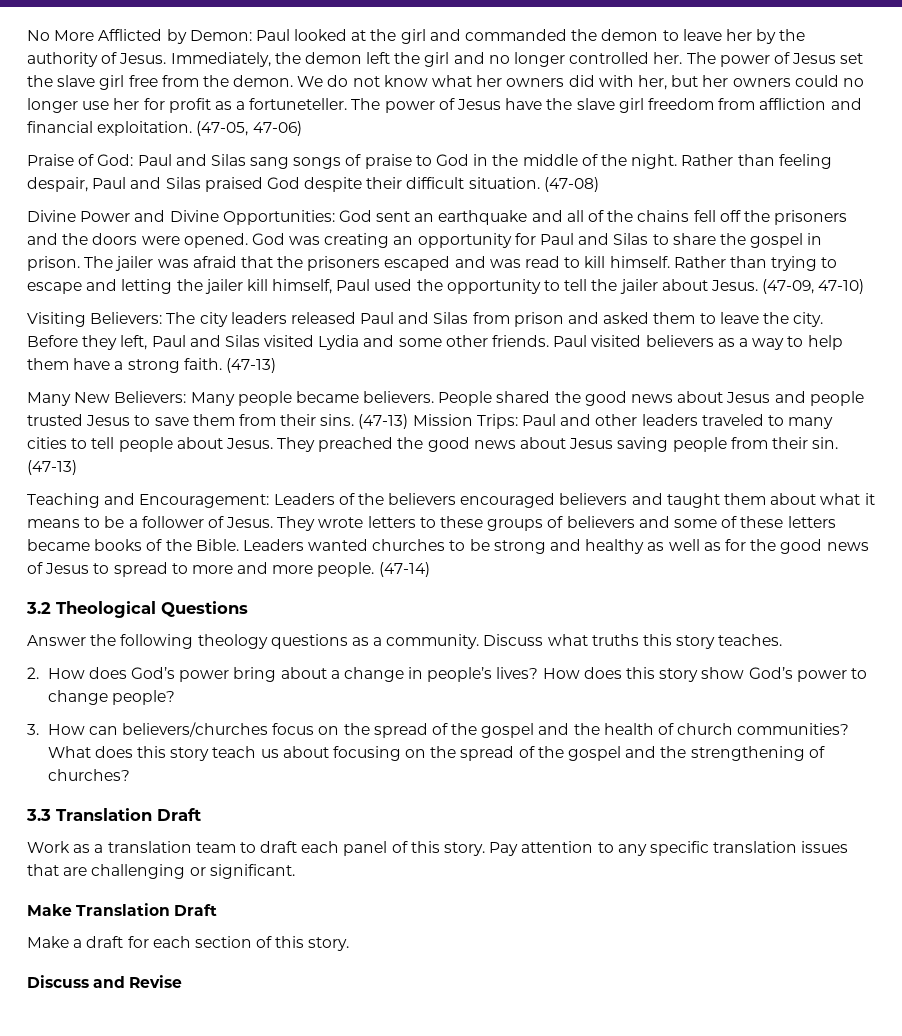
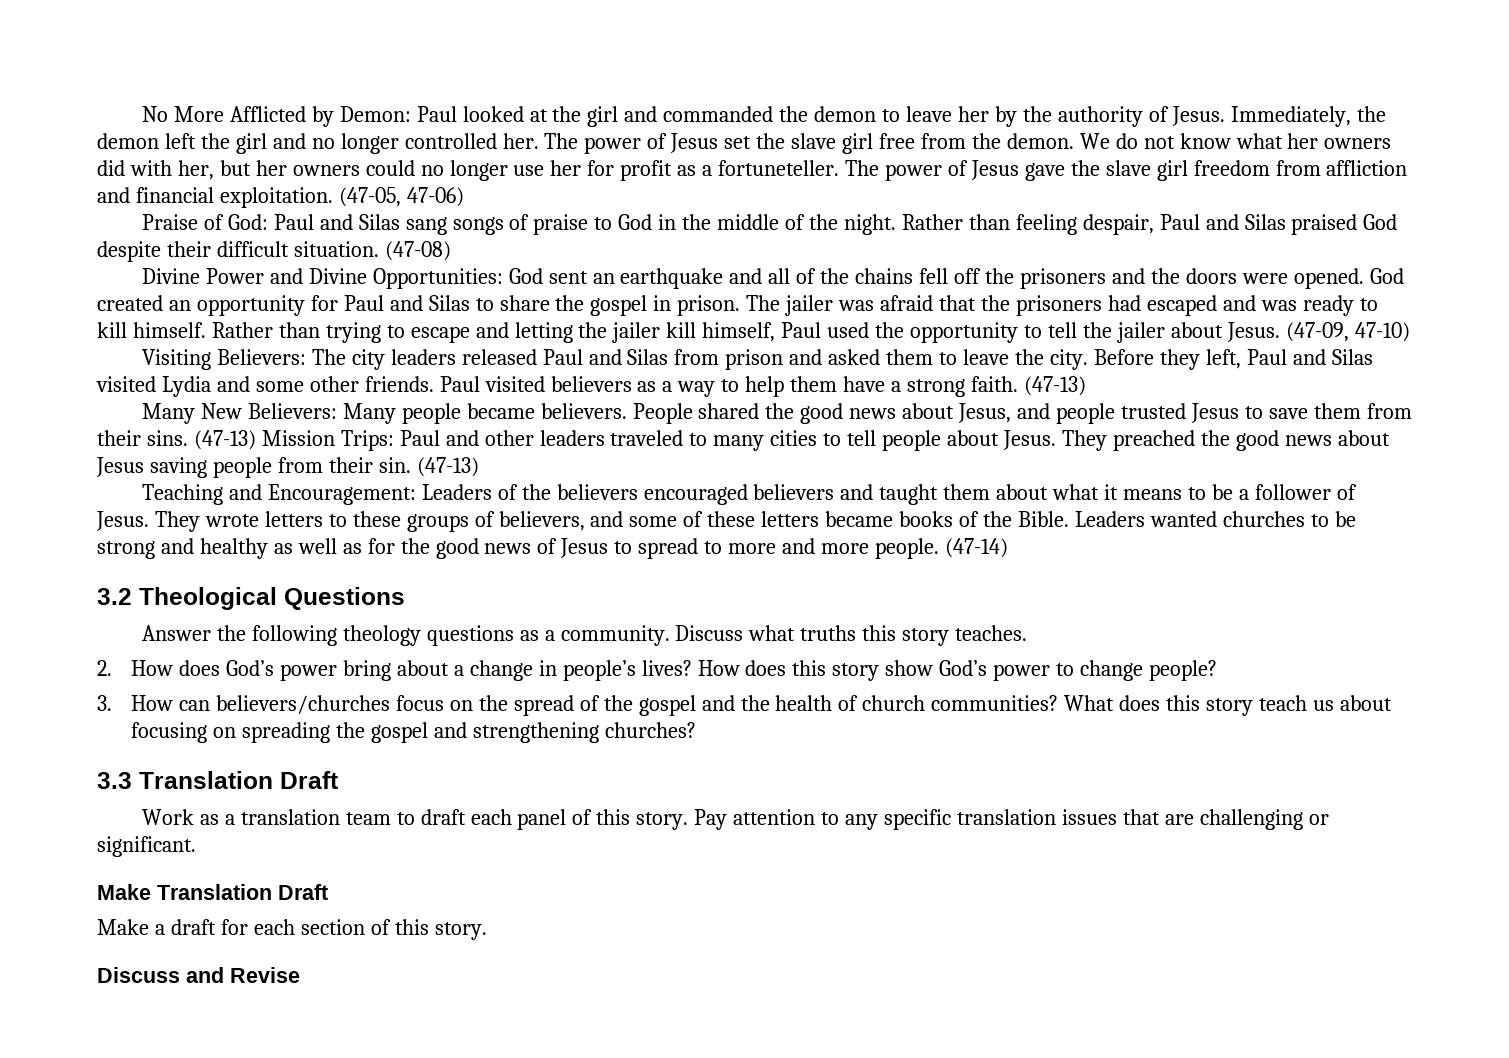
- The power of Jesus have the slave girl freedom from affliction and financial exploitation.
+ The power of Jesus gave the slave girl freedom from affliction and financial exploitation.
- God was creating an opportunity for Paul and Silas to share the gospel in prison.
+ God created an opportunity for Paul and Silas to share the gospel in prison.
- The jailer was afraid that the prisoners escaped and was read to kill himself.
+ The jailer was afraid that the prisoners had escaped and was ready to kill himself.
- People shared the good news about Jesus and people trusted Jesus to save them from their sins.
+ People shared the good news about Jesus, and people trusted Jesus to save them from their sins.
- They wrote letters to these groups of believers and some of these letters became books of the Bible.
+ They wrote letters to these groups of believers, and some of these letters became books of the Bible.
- What does this story teach us about focusing on the spread of the gospel and the strengthening of churches?
+ What does this story teach us about focusing on spreading the gospel and strengthening churches?

